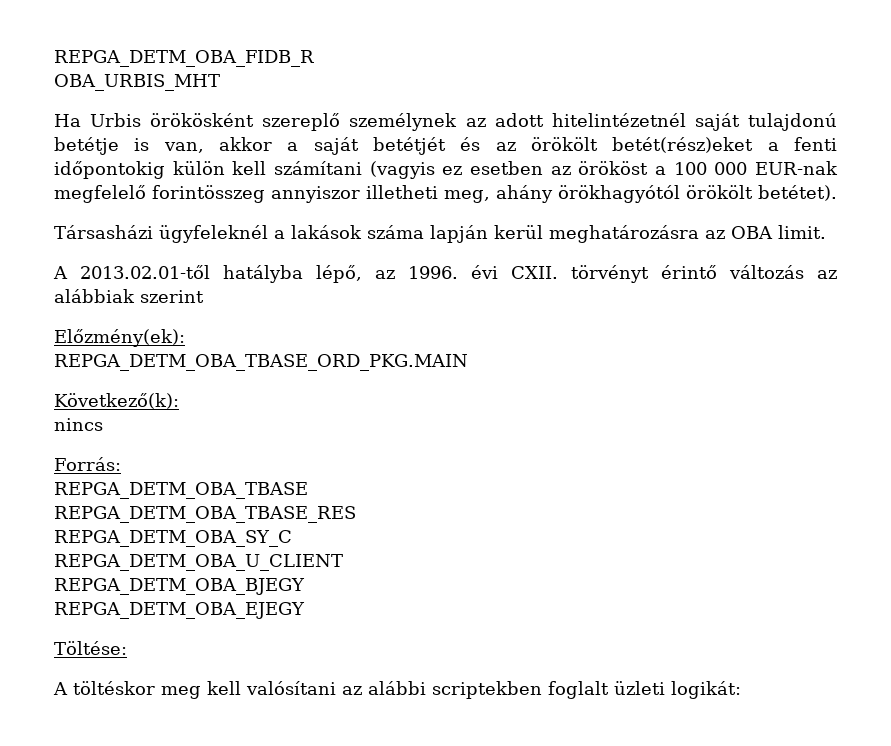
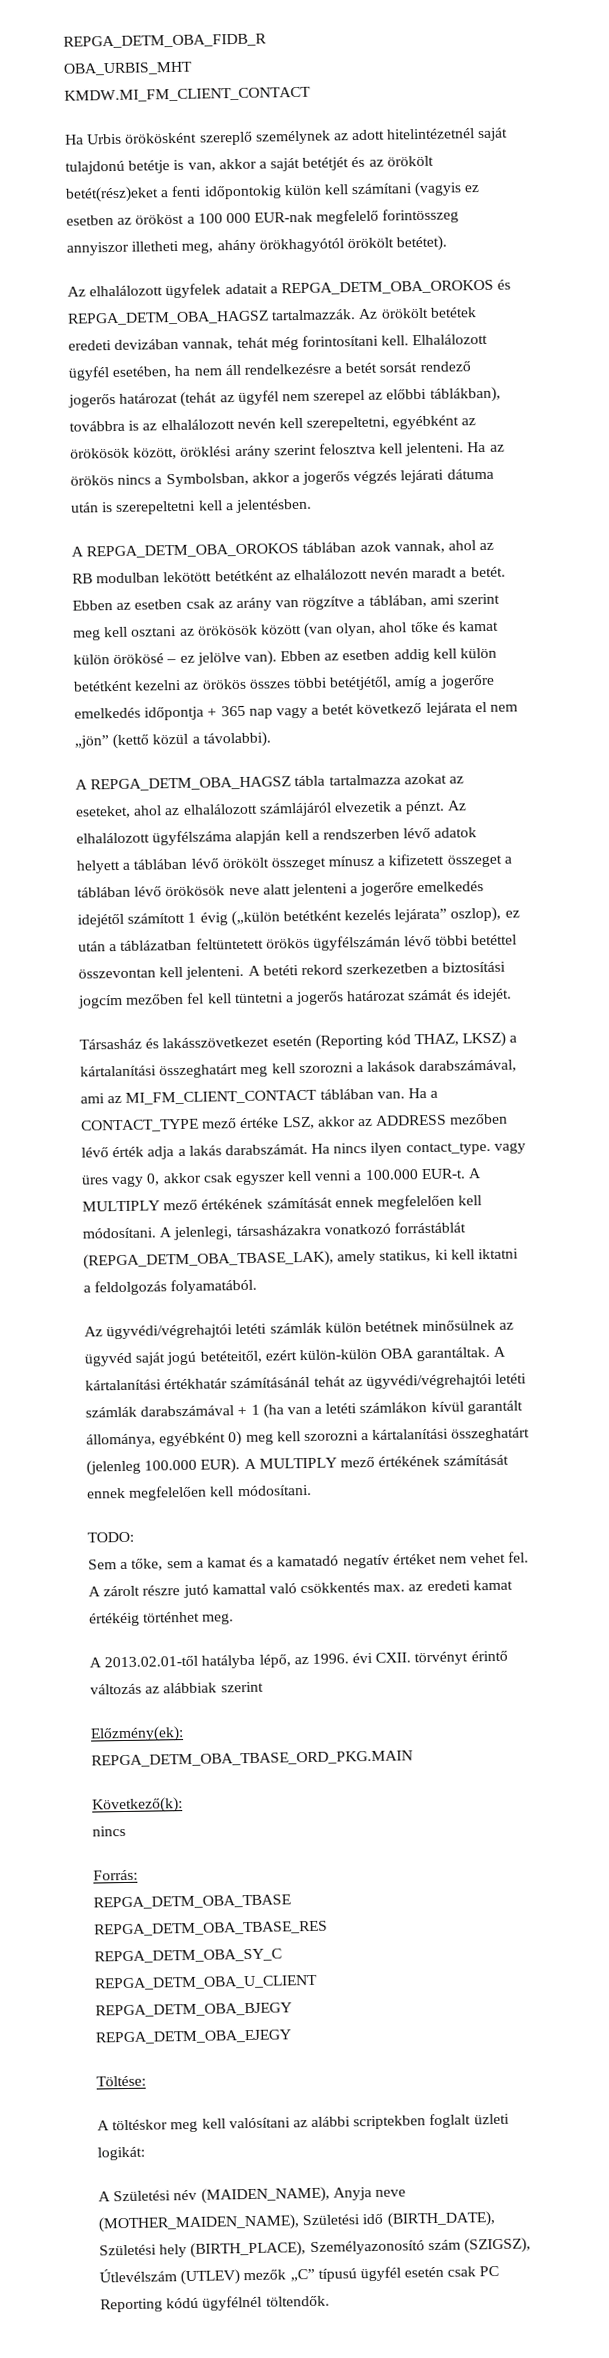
+ KMDW.MI_FM_CLIENT_CONTACT
- Társasházi ügyfeleknél a lakások száma lapján kerül meghatározásra az OBA limit.
+ Az elhalálozott ügyfelek adatait a REPGA_DETM_OBA_OROKOS és REPGA_DETM_OBA_HAGSZ tartalmazzák. Az örökölt betétek eredeti devizában vannak, tehát még forintosítani kell. Elhalálozott ügyfél esetében, ha nem áll rendelkezésre a betét sorsát rendező jogerős határozat (tehát az ügyfél nem szerepel az előbbi táblákban), továbbra is az elhalálozott nevén kell szerepeltetni, egyébként az örökösök között, öröklési arány szerint felosztva kell jelenteni. Ha az örökös nincs a Symbolsban, akkor a jogerős végzés lejárati dátuma után is szerepeltetni kell a jelentésben.
+ A REPGA_DETM_OBA_OROKOS táblában azok vannak, ahol az RB modulban lekötött betétként az elhalálozott nevén maradt a betét. Ebben az esetben csak az arány van rögzítve a táblában, ami szerint meg kell osztani az örökösök között (van olyan, ahol tőke és kamat külön örökösé – ez jelölve van). Ebben az esetben addig kell külön betétként kezelni az örökös összes többi betétjétől, amíg a jogerőre emelkedés időpontja + 365 nap vagy a betét következő lejárata el nem „jön” (kettő közül a távolabbi).
+ A REPGA_DETM_OBA_HAGSZ tábla tartalmazza azokat az eseteket, ahol az elhalálozott számlájáról elvezetik a pénzt. Az elhalálozott ügyfélszáma alapján kell a rendszerben lévő adatok helyett a táblában lévő örökölt összeget mínusz a kifizetett összeget a táblában lévő örökösök neve alatt jelenteni a jogerőre emelkedés idejétől számított 1 évig („külön betétként kezelés lejárata” oszlop), ez után a táblázatban feltüntetett örökös ügyfélszámán lévő többi betéttel összevontan kell jelenteni. A betéti rekord szerkezetben a biztosítási jogcím mezőben fel kell tüntetni a jogerős határozat számát és idejét.
+ Társasház és lakásszövetkezet esetén (Reporting kód THAZ, LKSZ) a kártalanítási összeghatárt meg kell szorozni a lakások darabszámával, ami az MI_FM_CLIENT_CONTACT táblában van. Ha a CONTACT_TYPE mező értéke LSZ, akkor az ADDRESS mezőben lévő érték adja a lakás darabszámát. Ha nincs ilyen contact_type. vagy üres vagy 0, akkor csak egyszer kell venni a 100.000 EUR-t. A MULTIPLY mező értékének számítását ennek megfelelően kell módosítani. A jelenlegi, társasházakra vonatkozó forrástáblát (REPGA_DETM_OBA_TBASE_LAK), amely statikus, ki kell iktatni a feldolgozás folyamatából.
+ Az ügyvédi/végrehajtói letéti számlák külön betétnek minősülnek az ügyvéd saját jogú betéteitől, ezért külön-külön OBA garantáltak. A kártalanítási értékhatár számításánál tehát az ügyvédi/végrehajtói letéti számlák darabszámával + 1 (ha van a letéti számlákon kívül garantált állománya, egyébként 0) meg kell szorozni a kártalanítási összeghatárt (jelenleg 100.000 EUR). A MULTIPLY mező értékének számítását ennek megfelelően kell módosítani.
+ TODO:
+ Sem a tőke, sem a kamat és a kamatadó negatív értéket nem vehet fel. A zárolt részre jutó kamattal való csökkentés max. az eredeti kamat értékéig történhet meg.
+ A Születési név (MAIDEN_NAME), Anyja neve (MOTHER_MAIDEN_NAME), Születési idő (BIRTH_DATE), Születési hely (BIRTH_PLACE), Személyazonosító szám (SZIGSZ), Útlevélszám (UTLEV) mezők „C” típusú ügyfél esetén csak PC Reporting kódú ügyfélnél töltendők.

